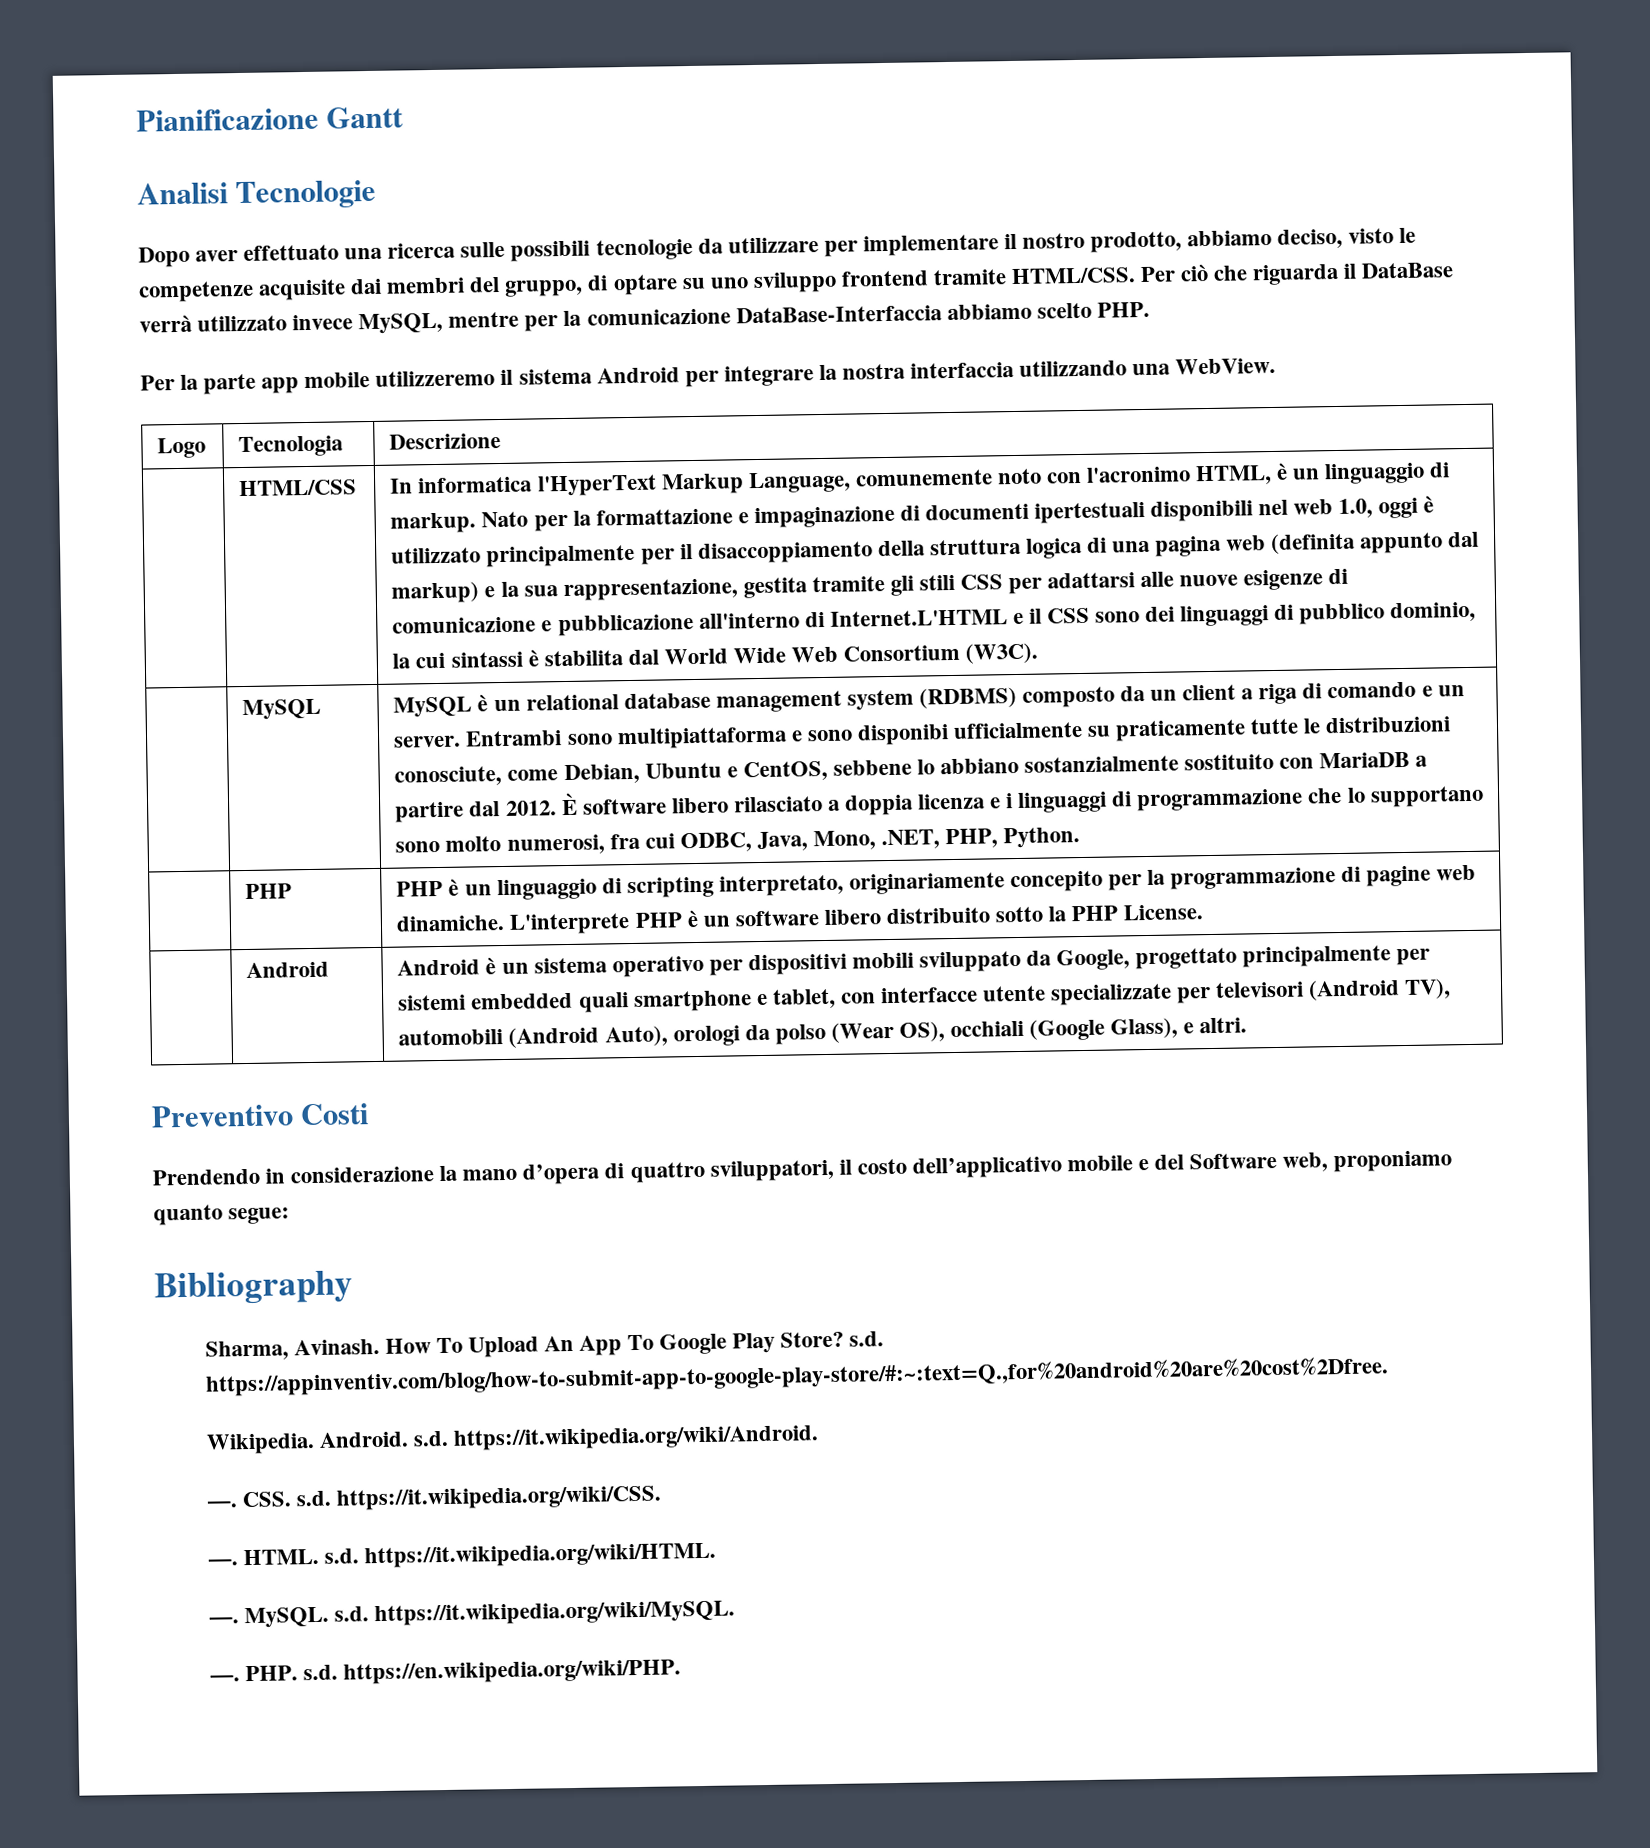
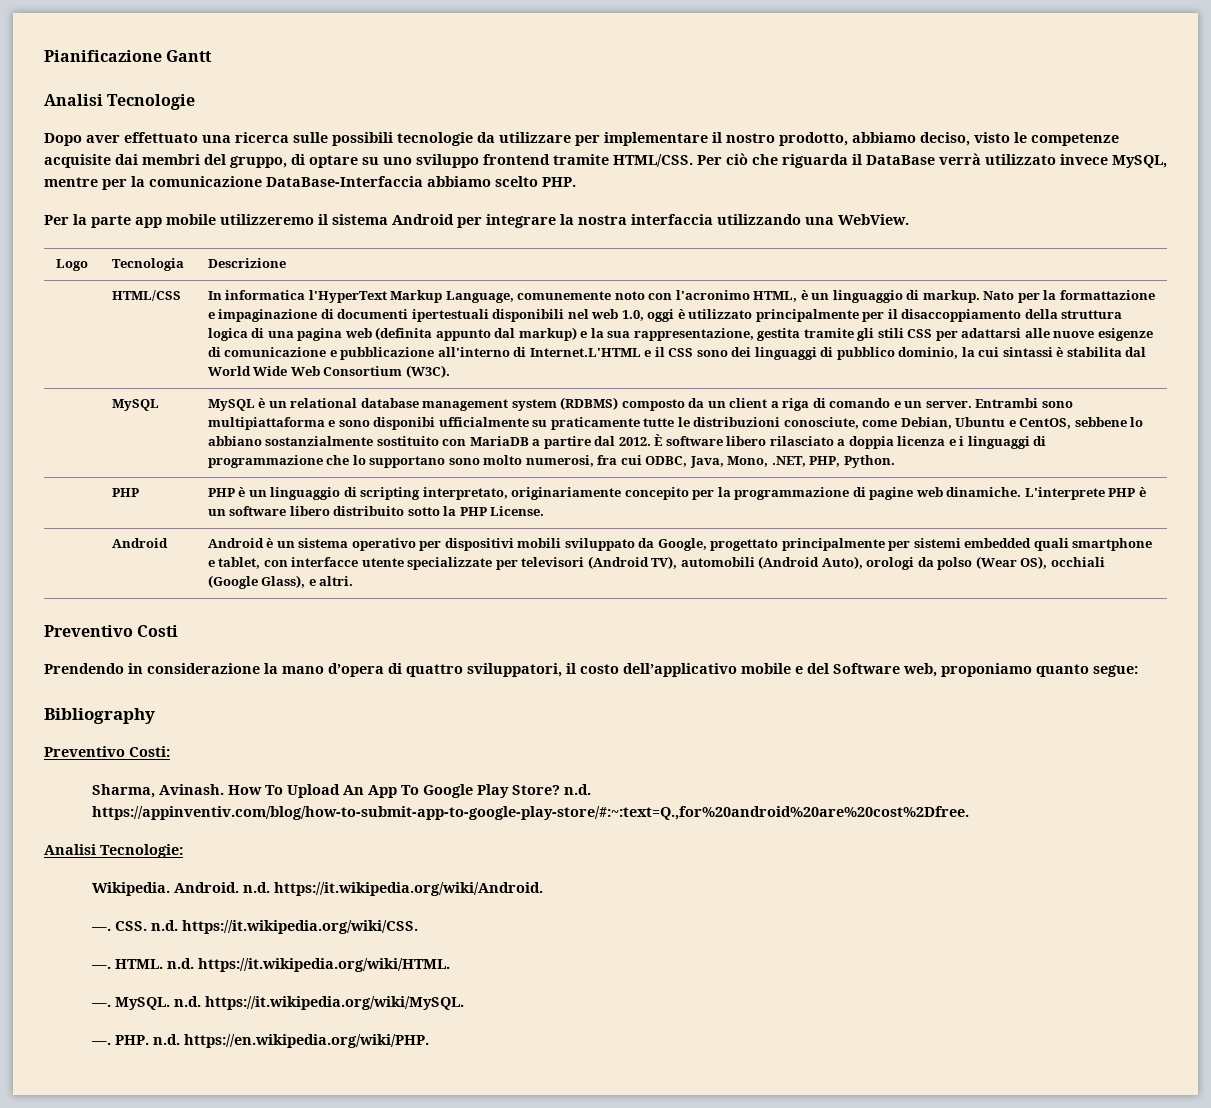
+ Preventivo Costi:
- How To Upload An App To Google Play Store? s.d. https://appinventiv.com/blog/how-to-submit-app-to-google-play-store/#:~:text=Q.,for%20android%20are%20cost%2Dfree.
+ How To Upload An App To Google Play Store? n.d. https://appinventiv.com/blog/how-to-submit-app-to-google-play-store/#:~:text=Q.,for%20android%20are%20cost%2Dfree.
+ Analisi Tecnologie:
- Android. s.d. https://it.wikipedia.org/wiki/Android.
+ Android. n.d. https://it.wikipedia.org/wiki/Android.
- CSS. s.d. https://it.wikipedia.org/wiki/CSS.
+ CSS. n.d. https://it.wikipedia.org/wiki/CSS.
- HTML. s.d. https://it.wikipedia.org/wiki/HTML.
+ HTML. n.d. https://it.wikipedia.org/wiki/HTML.
- MySQL. s.d. https://it.wikipedia.org/wiki/MySQL.
+ MySQL. n.d. https://it.wikipedia.org/wiki/MySQL.
- PHP. s.d. https://en.wikipedia.org/wiki/PHP.
+ PHP. n.d. https://en.wikipedia.org/wiki/PHP.

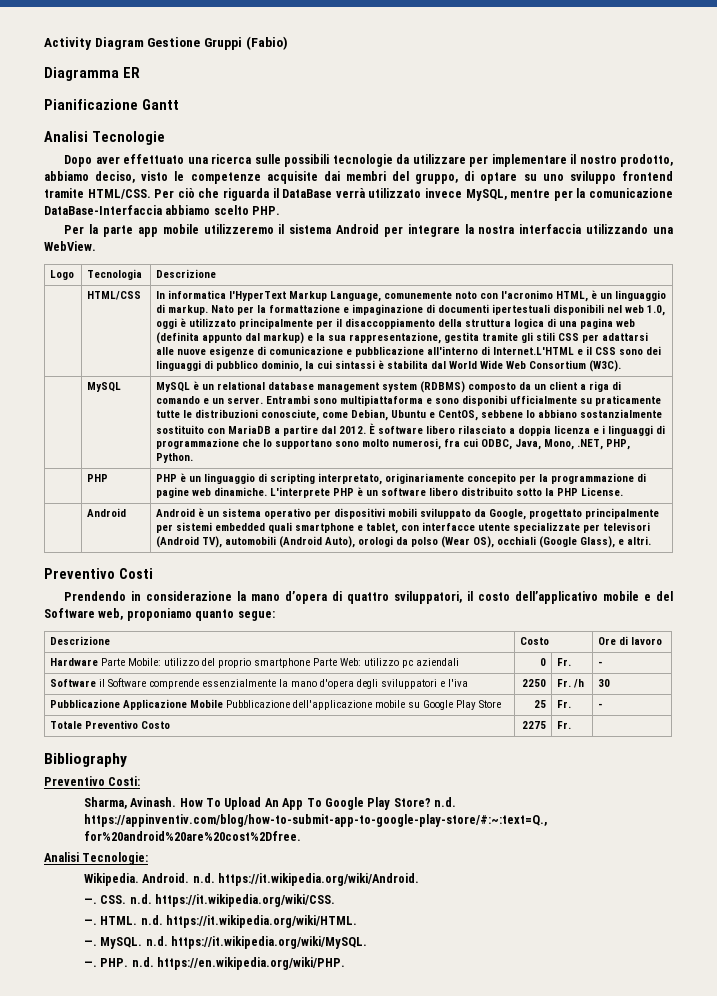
+ Activity Diagram Gestione Gruppi (Fabio)
+ Diagramma ER
+ Descrizione | Costo | Ore di lavoro
+ Hardware Parte Mobile: utilizzo del proprio smartphone Parte Web: utilizzo pc aziendali | 0 | Fr. | -
+ Software il Software comprende essenzialmente la mano d'opera degli sviluppatori e l'iva | 2250 | Fr. /h | 30
+ Pubblicazione Applicazione Mobile Pubblicazione dell'applicazione mobile su Google Play Store | 25 | Fr. | -
+ Totale Preventivo Costo | 2275 | Fr. |

